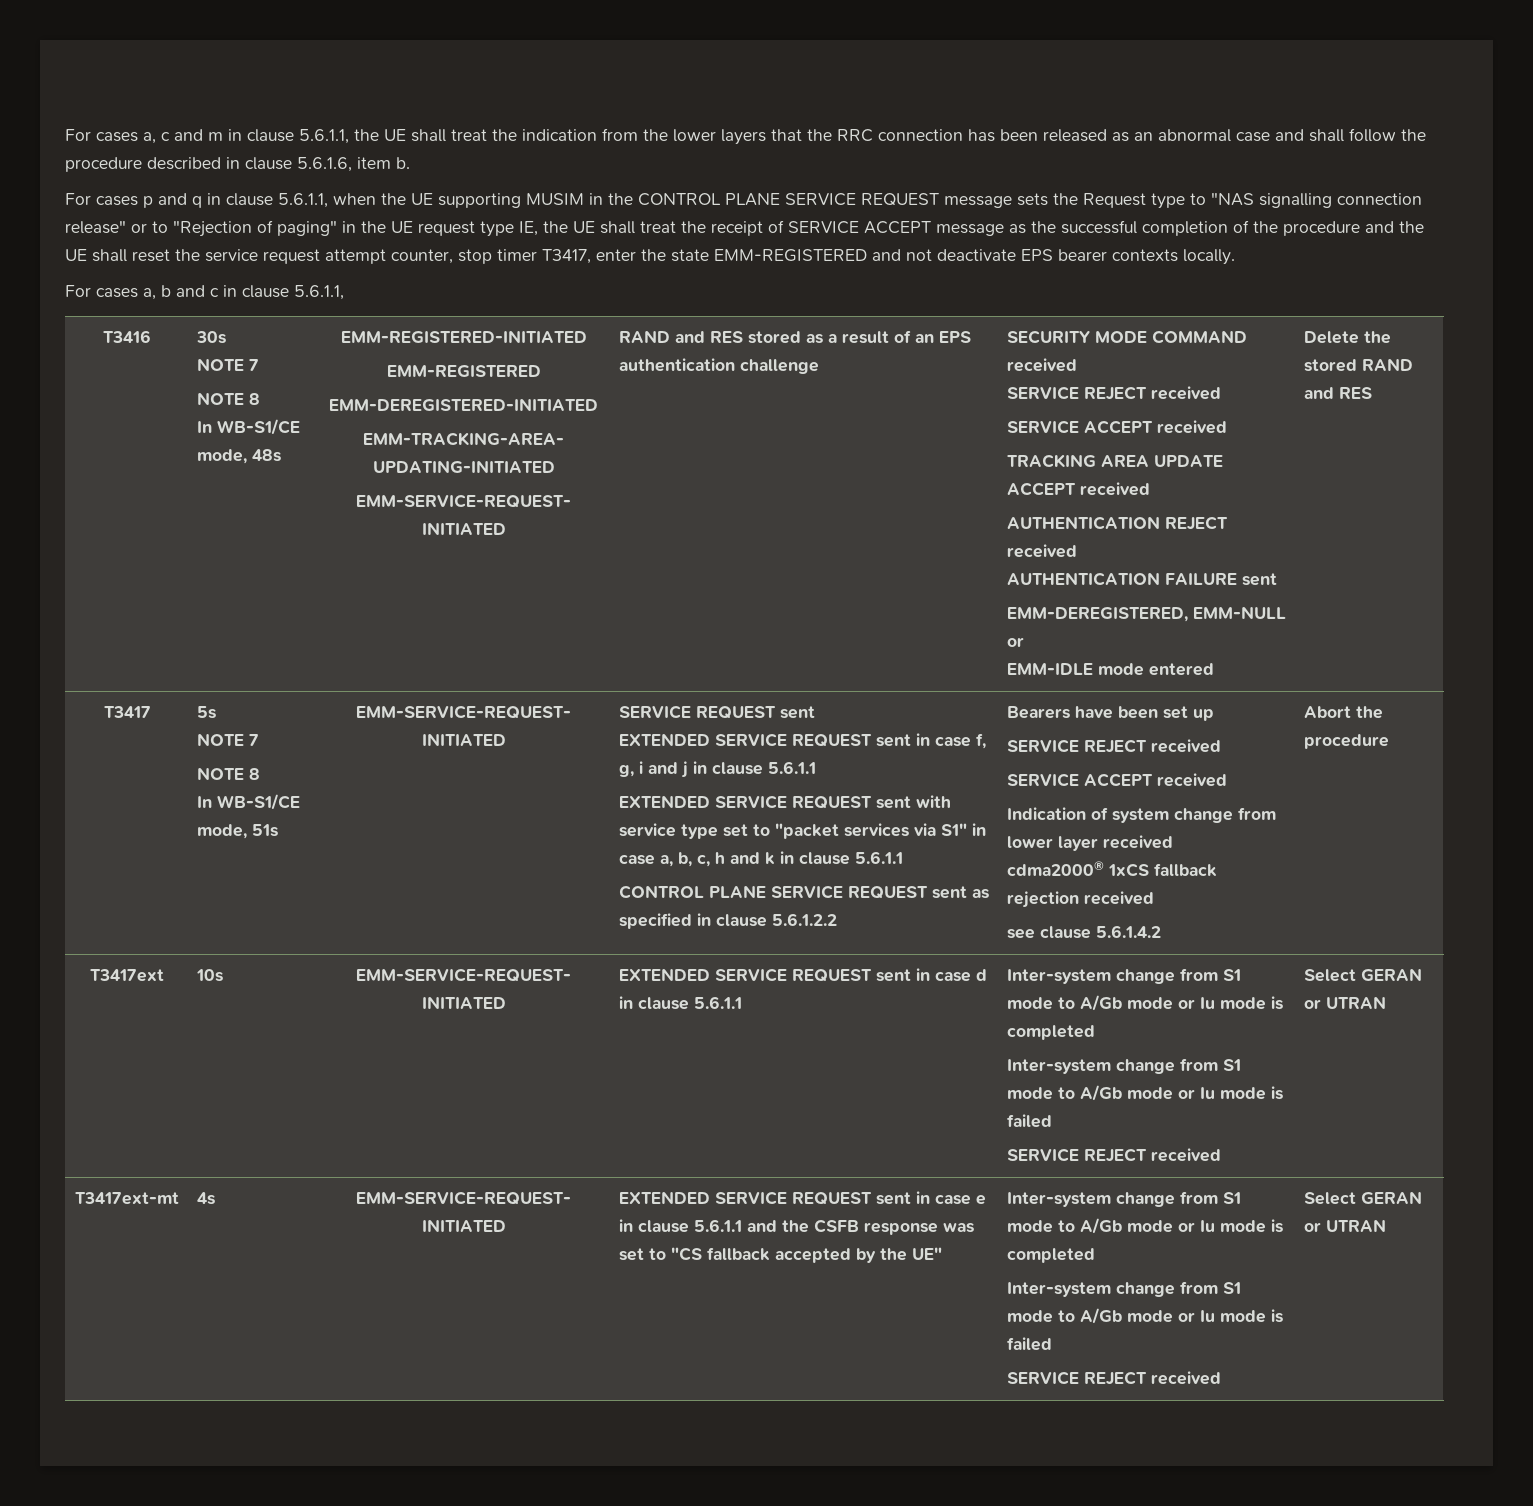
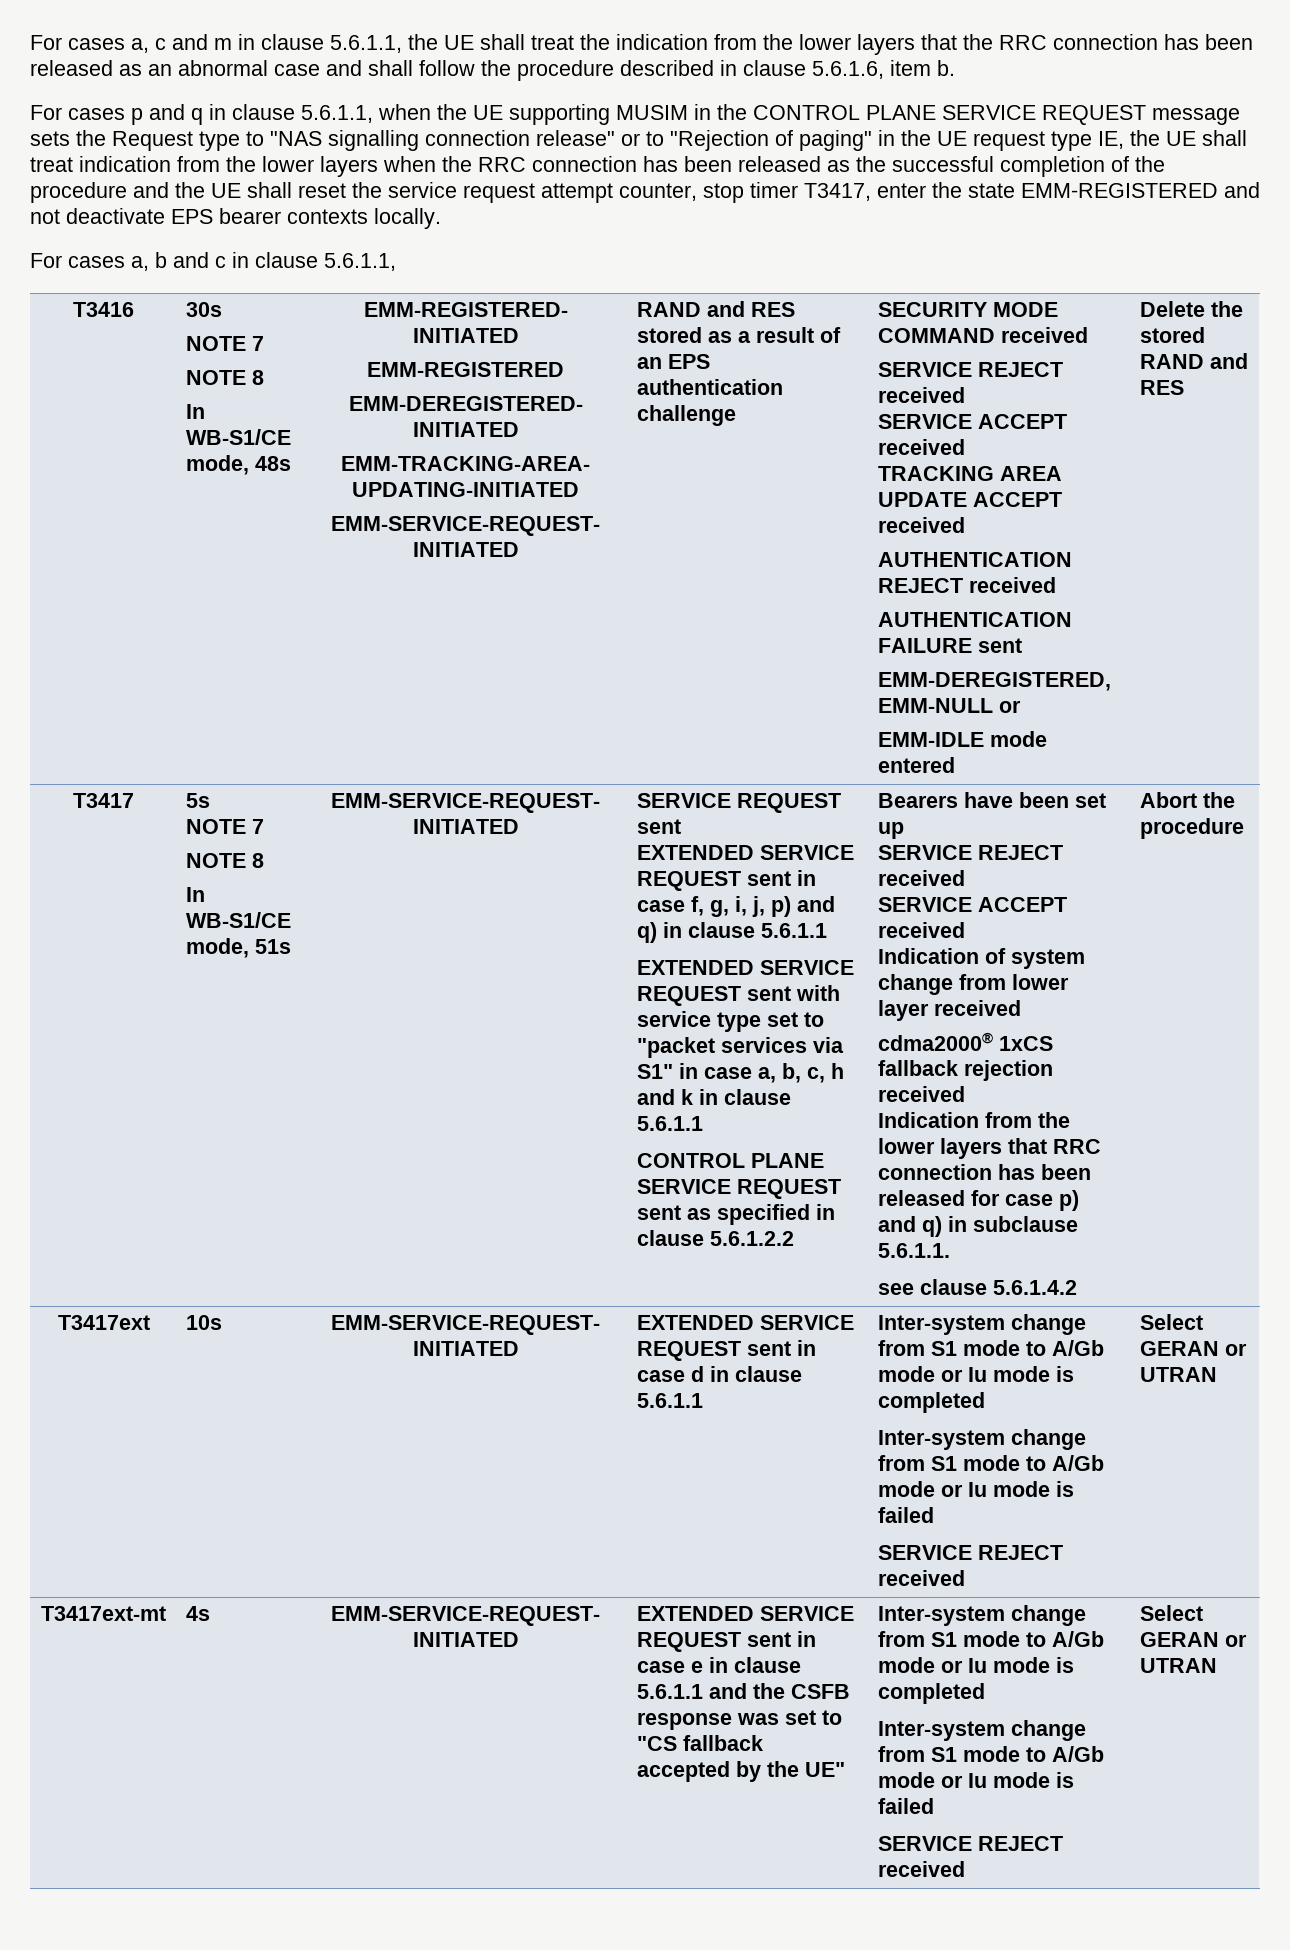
- For cases p and q in clause 5.6.1.1, when the UE supporting MUSIM in the CONTROL PLANE SERVICE REQUEST message sets the Request type to "NAS signalling connection release" or to "Rejection of paging" in the UE request type IE, the UE shall treat the receipt of SERVICE ACCEPT message as the successful completion of the procedure and the UE shall reset the service request attempt counter, stop timer T3417, enter the state EMM-REGISTERED and not deactivate EPS bearer contexts locally.
+ For cases p and q in clause 5.6.1.1, when the UE supporting MUSIM in the CONTROL PLANE SERVICE REQUEST message sets the Request type to "NAS signalling connection release" or to "Rejection of paging" in the UE request type IE, the UE shall treat indication from the lower layers when the RRC connection has been released as the successful completion of the procedure and the UE shall reset the service request attempt counter, stop timer T3417, enter the state EMM-REGISTERED and not deactivate EPS bearer contexts locally.
- EXTENDED SERVICE REQUEST sent in case f, g, i and j in clause 5.6.1.1
+ EXTENDED SERVICE REQUEST sent in case f, g, i, j, p) and q) in clause 5.6.1.1
+ Indication from the lower layers that RRC connection has been released for case p) and q) in subclause 5.6.1.1.

